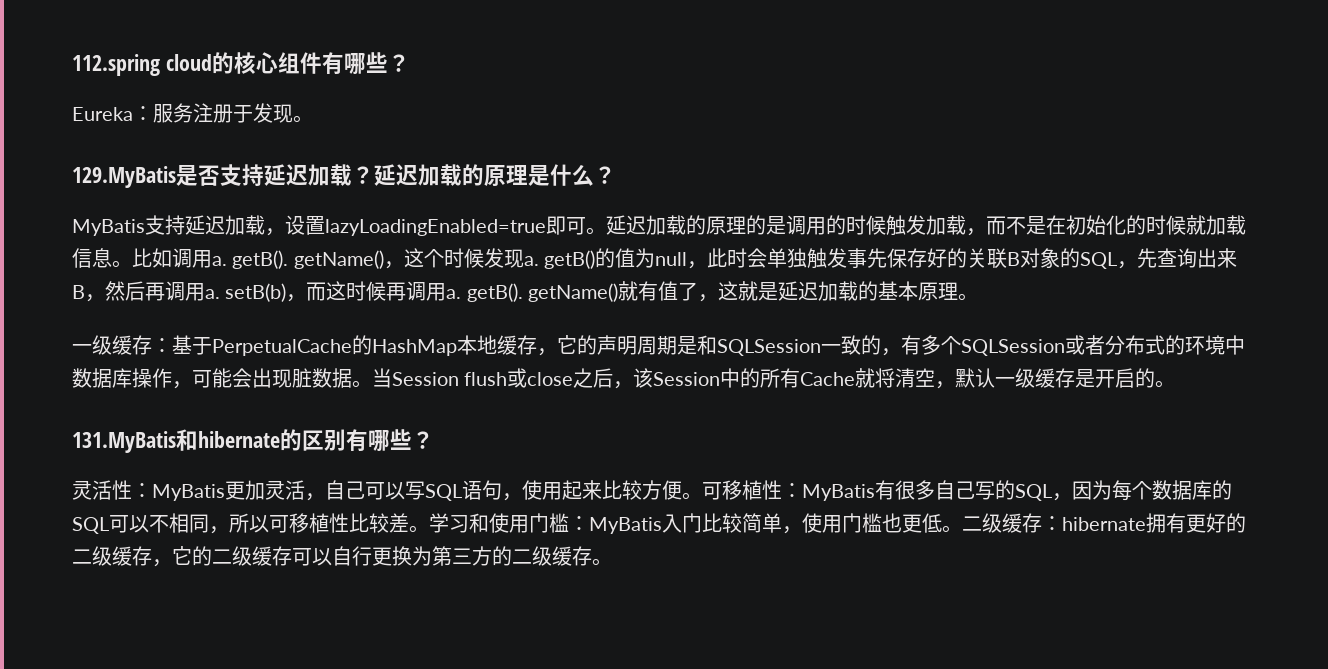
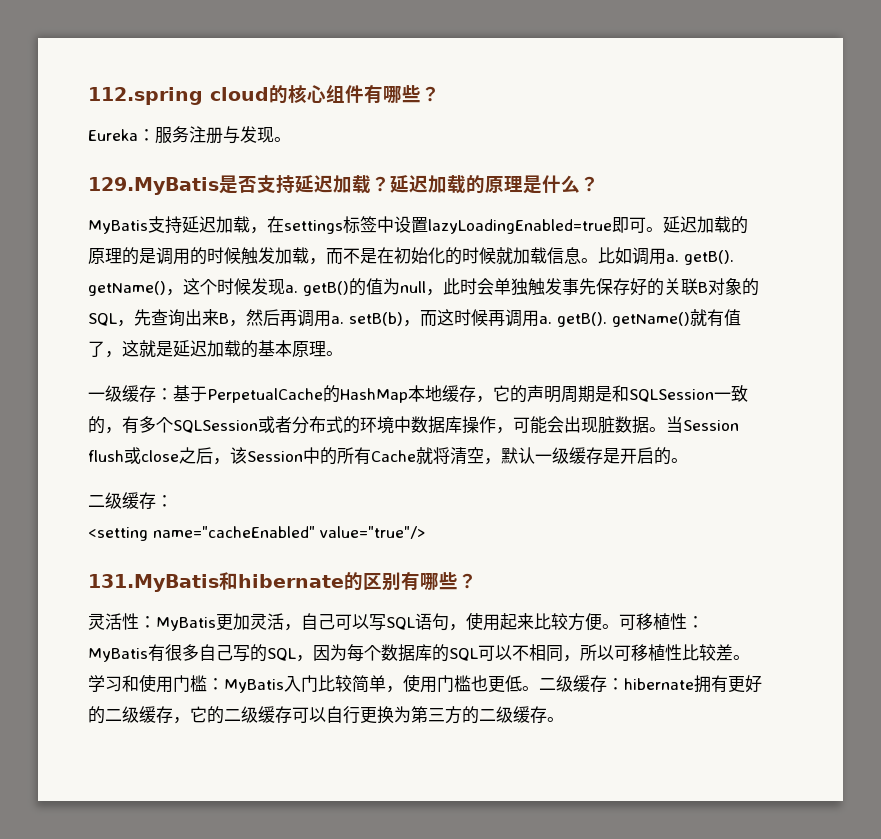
- Eureka：服务注册于发现。
+ Eureka：服务注册与发现。
- MyBatis支持延迟加载，设置lazyLoadingEnabled=true即可。
+ MyBatis支持延迟加载，在settings标签中设置lazyLoadingEnabled=true即可。
  当Session flush或close之后，该Session中的所有Cache就将清空，默认一级缓存是开启的。
+ 二级缓存：
+ <setting name="cacheEnabled" value="true"/>

